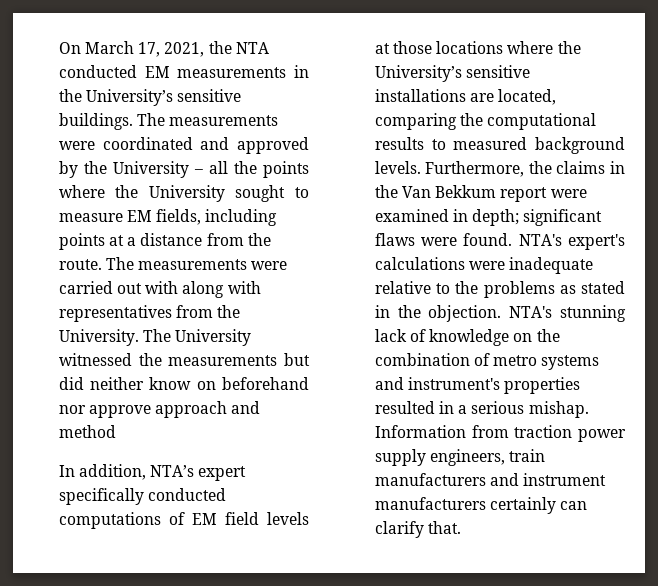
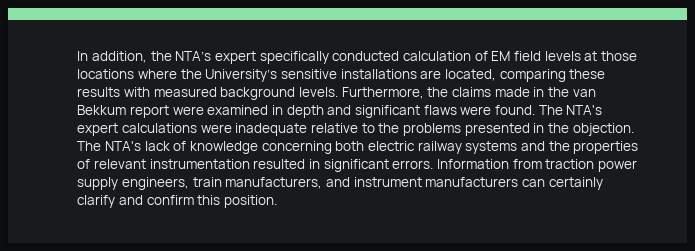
- On March 17, 2021, the NTA conducted EM measurements in the University’s sensitive buildings. The measurements were coordinated and approved by the University – all the points where the University sought to measure EM fields, including points at a distance from the route. The measurements were carried out with along with representatives from the University. The University witnessed the measurements but did neither know on beforehand nor approve approach and method
- In addition, NTA’s expert specifically conducted computations of EM field levels at those locations where the University’s sensitive installations are located, comparing the computational results to measured background levels.
+ In addition, the NTA’s expert specifically conducted calculation of EM field levels at those locations where the University’s sensitive installations are located, comparing these results with measured background levels.
- Furthermore, the claims in the Van Bekkum report were examined in depth; significant flaws were found.
+ Furthermore, the claims made in the van Bekkum report were examined in depth and significant flaws were found.
- NTA's expert's calculations were inadequate relative to the problems as stated in the objection.
+ The NTA's expert calculations were inadequate relative to the problems presented in the objection.
- NTA's stunning lack of knowledge on the combination of metro systems and instrument's properties resulted in a serious mishap.
+ The NTA's lack of knowledge concerning both electric railway systems and the properties of relevant instrumentation resulted in significant errors.
- Information from traction power supply engineers, train manufacturers and instrument manufacturers certainly can clarify that.
+ Information from traction power supply engineers, train manufacturers, and instrument manufacturers can certainly clarify and confirm this position.

